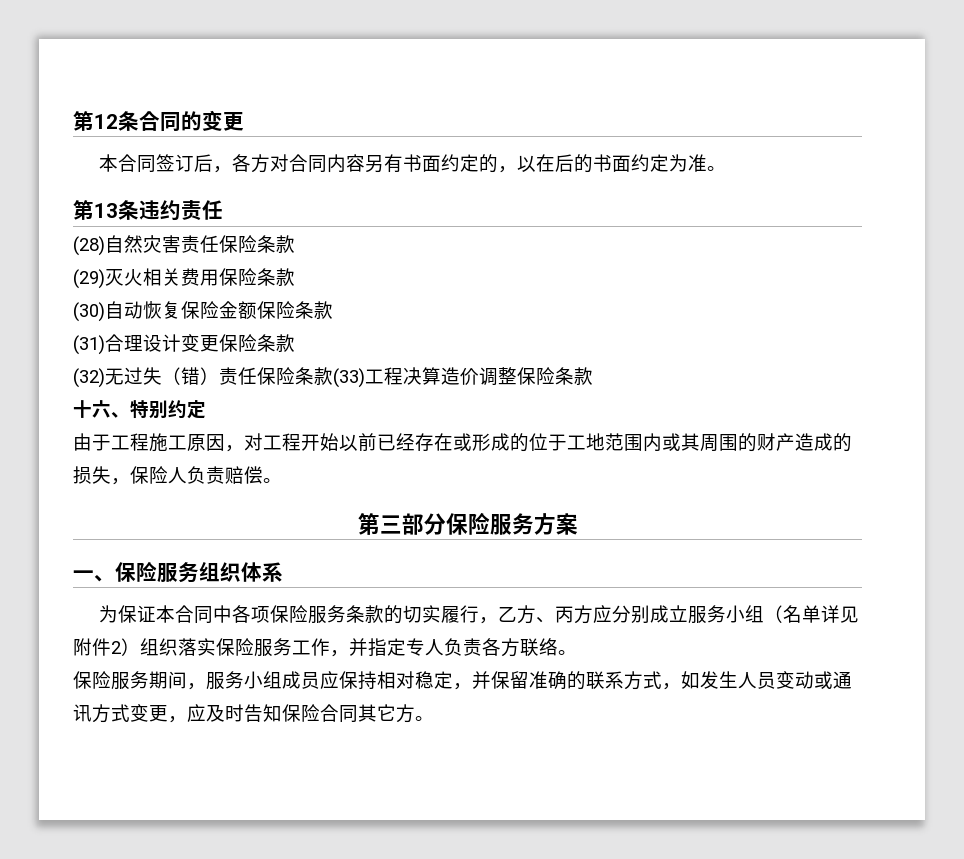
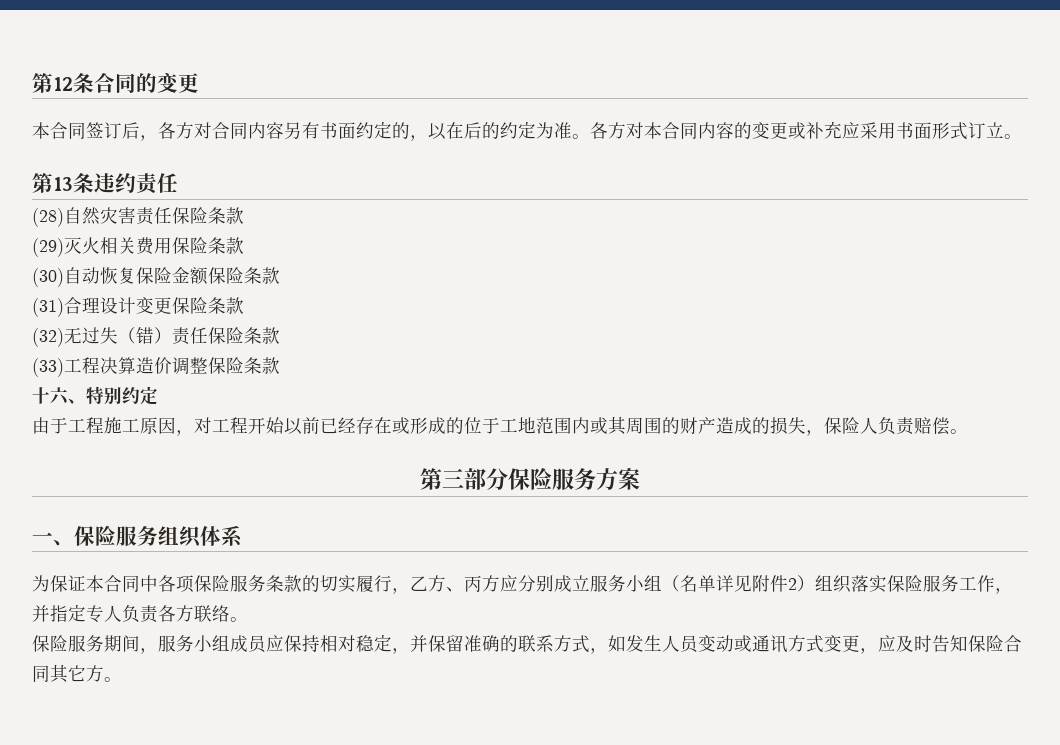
- 本合同签订后，各方对合同内容另有书面约定的，以在后的书面约定为准。
+ 本合同签订后，各方对合同内容另有书面约定的，以在后的约定为准。各方对本合同内容的变更或补充应采用书面形式订立。
- (32)无过失（错）责任保险条款(33)工程决算造价调整保险条款
+ (32)无过失（错）责任保险条款
+ (33)工程决算造价调整保险条款

